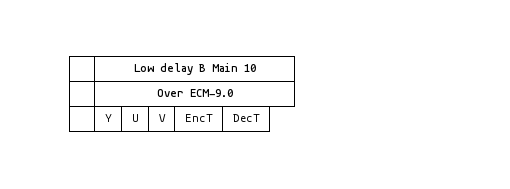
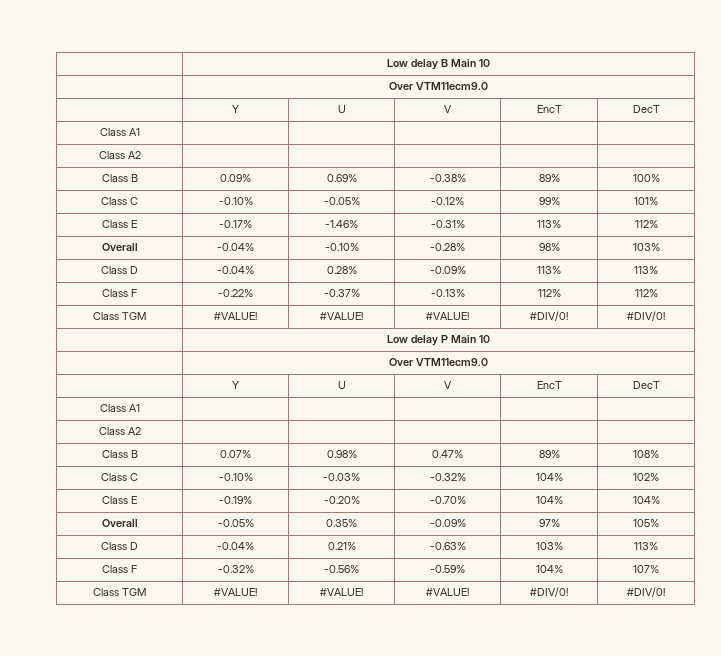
  | Low delay B Main 10
- | Over ECM-9.0
+ | Over VTM11ecm9.0
  | Y | U | V | EncT | DecT
+ Class A1 | | | | |
+ Class A2 | | | | |
+ Class B | 0.09% | 0.69% | -0.38% | 89% | 100%
+ Class C | -0.10% | -0.05% | -0.12% | 99% | 101%
+ Class E | -0.17% | -1.46% | -0.31% | 113% | 112%
+ Overall | -0.04% | -0.10% | -0.28% | 98% | 103%
+ Class D | -0.04% | 0.28% | -0.09% | 113% | 113%
+ Class F | -0.22% | -0.37% | -0.13% | 112% | 112%
+ Class TGM | #VALUE! | #VALUE! | #VALUE! | #DIV/0! | #DIV/0!
+ | Low delay P Main 10
+ | Over VTM11ecm9.0
+ | Y | U | V | EncT | DecT
+ Class A1 | | | | |
+ Class A2 | | | | |
+ Class B | 0.07% | 0.98% | 0.47% | 89% | 108%
+ Class C | -0.10% | -0.03% | -0.32% | 104% | 102%
+ Class E | -0.19% | -0.20% | -0.70% | 104% | 104%
+ Overall | -0.05% | 0.35% | -0.09% | 97% | 105%
+ Class D | -0.04% | 0.21% | -0.63% | 103% | 113%
+ Class F | -0.32% | -0.56% | -0.59% | 104% | 107%
+ Class TGM | #VALUE! | #VALUE! | #VALUE! | #DIV/0! | #DIV/0!

